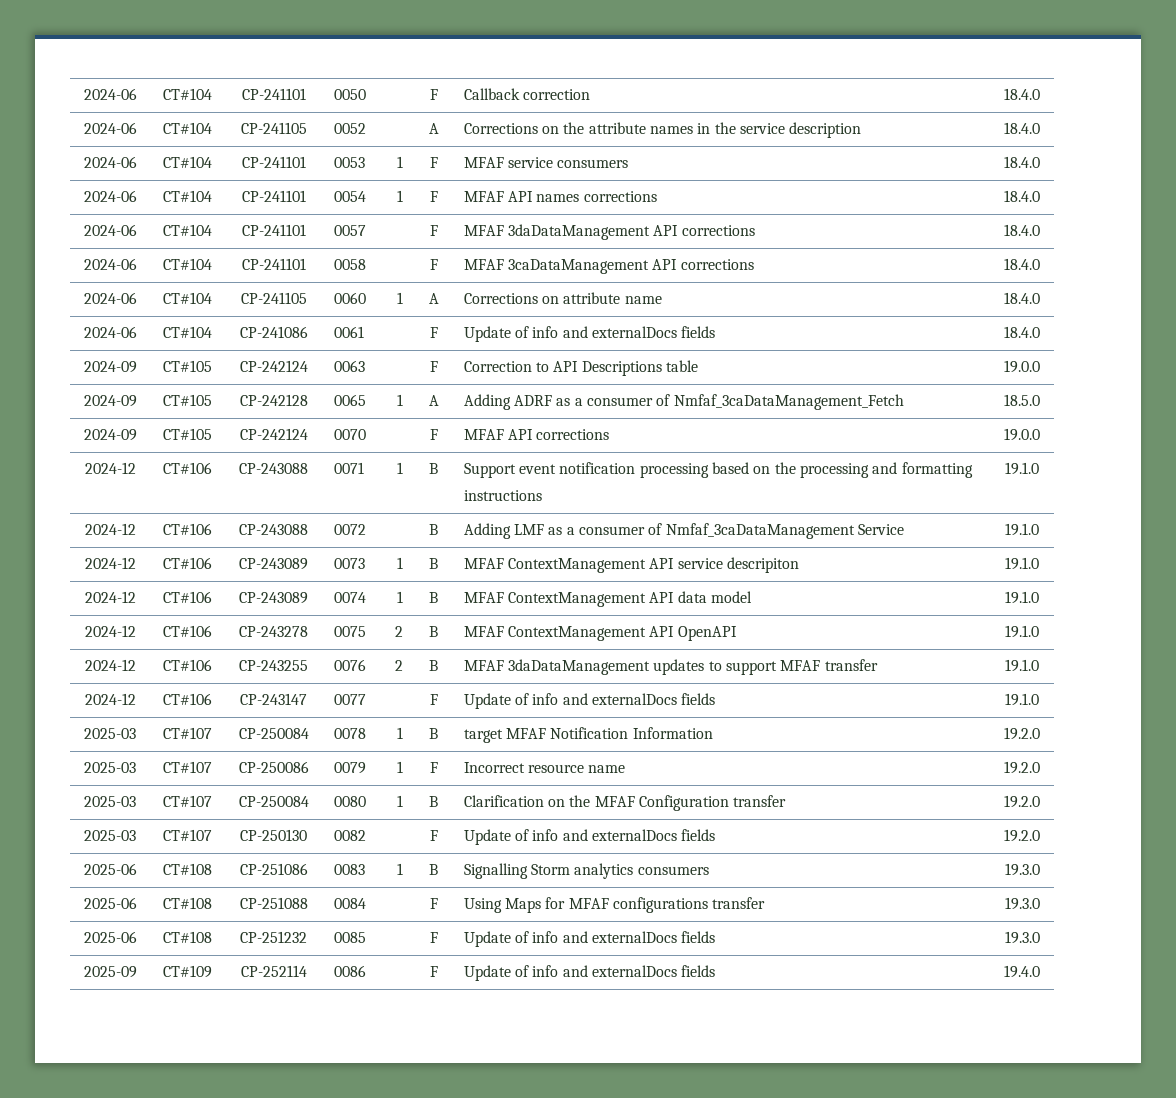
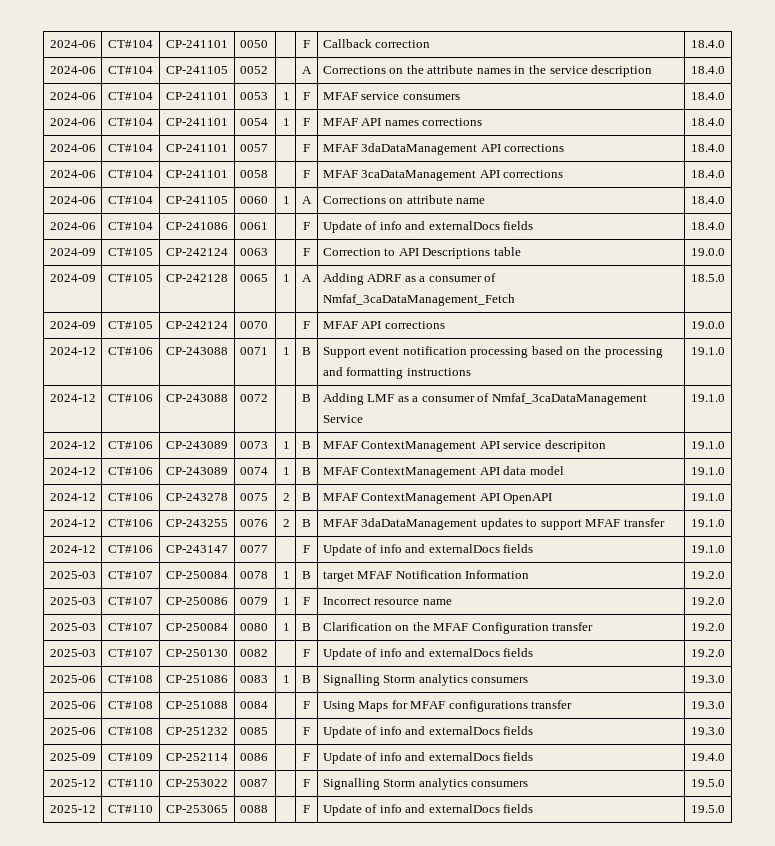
+ 2025-12 | CT#110 | CP-253022 | 0087 | | F | Signalling Storm analytics consumers | 19.5.0
+ 2025-12 | CT#110 | CP-253065 | 0088 | | F | Update of info and externalDocs fields | 19.5.0

